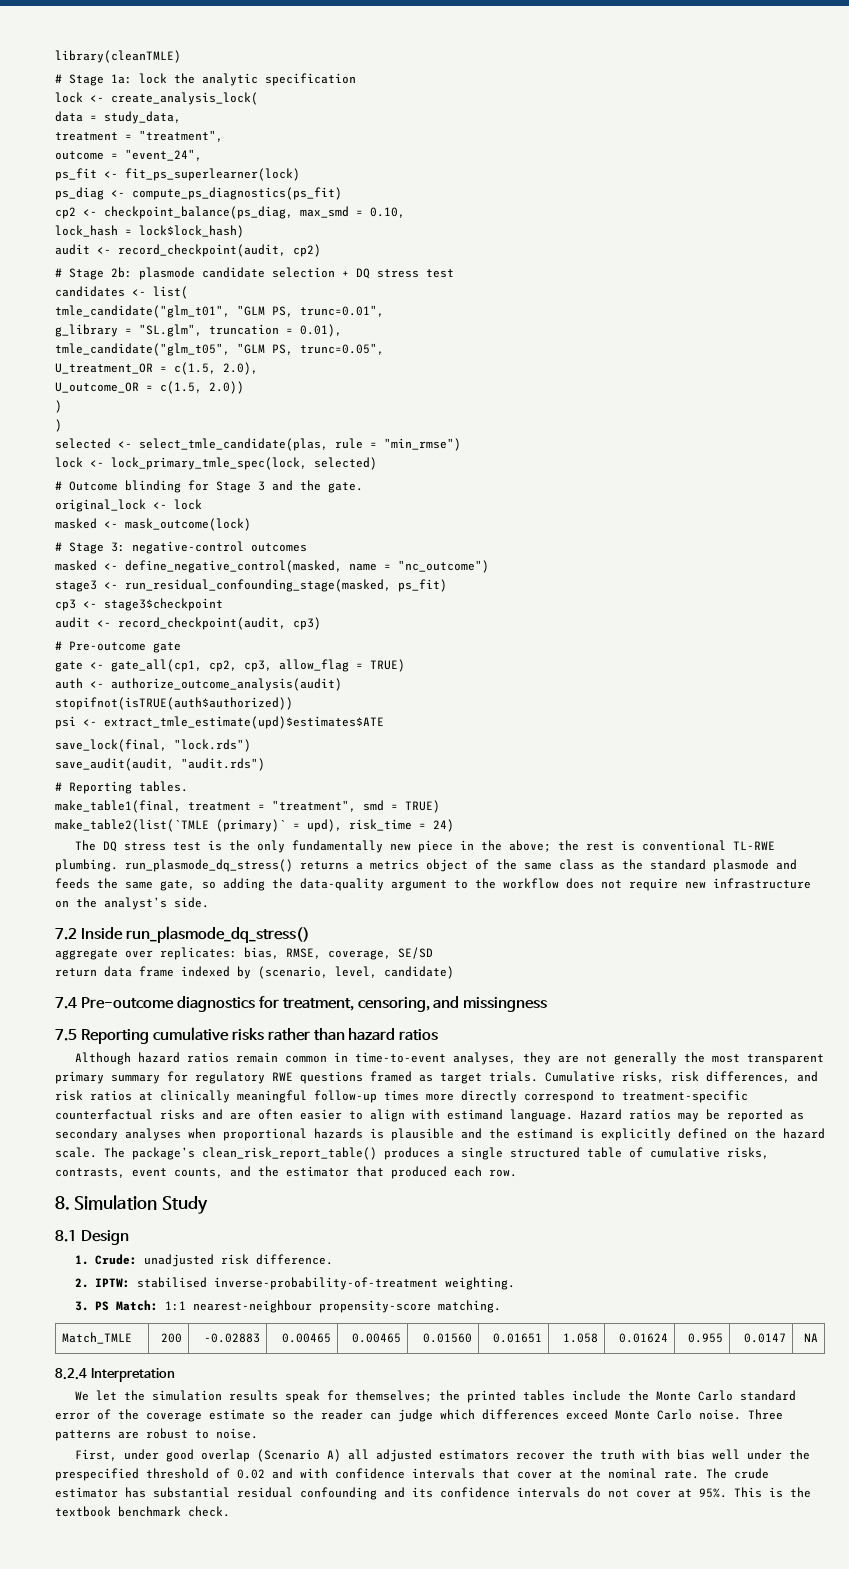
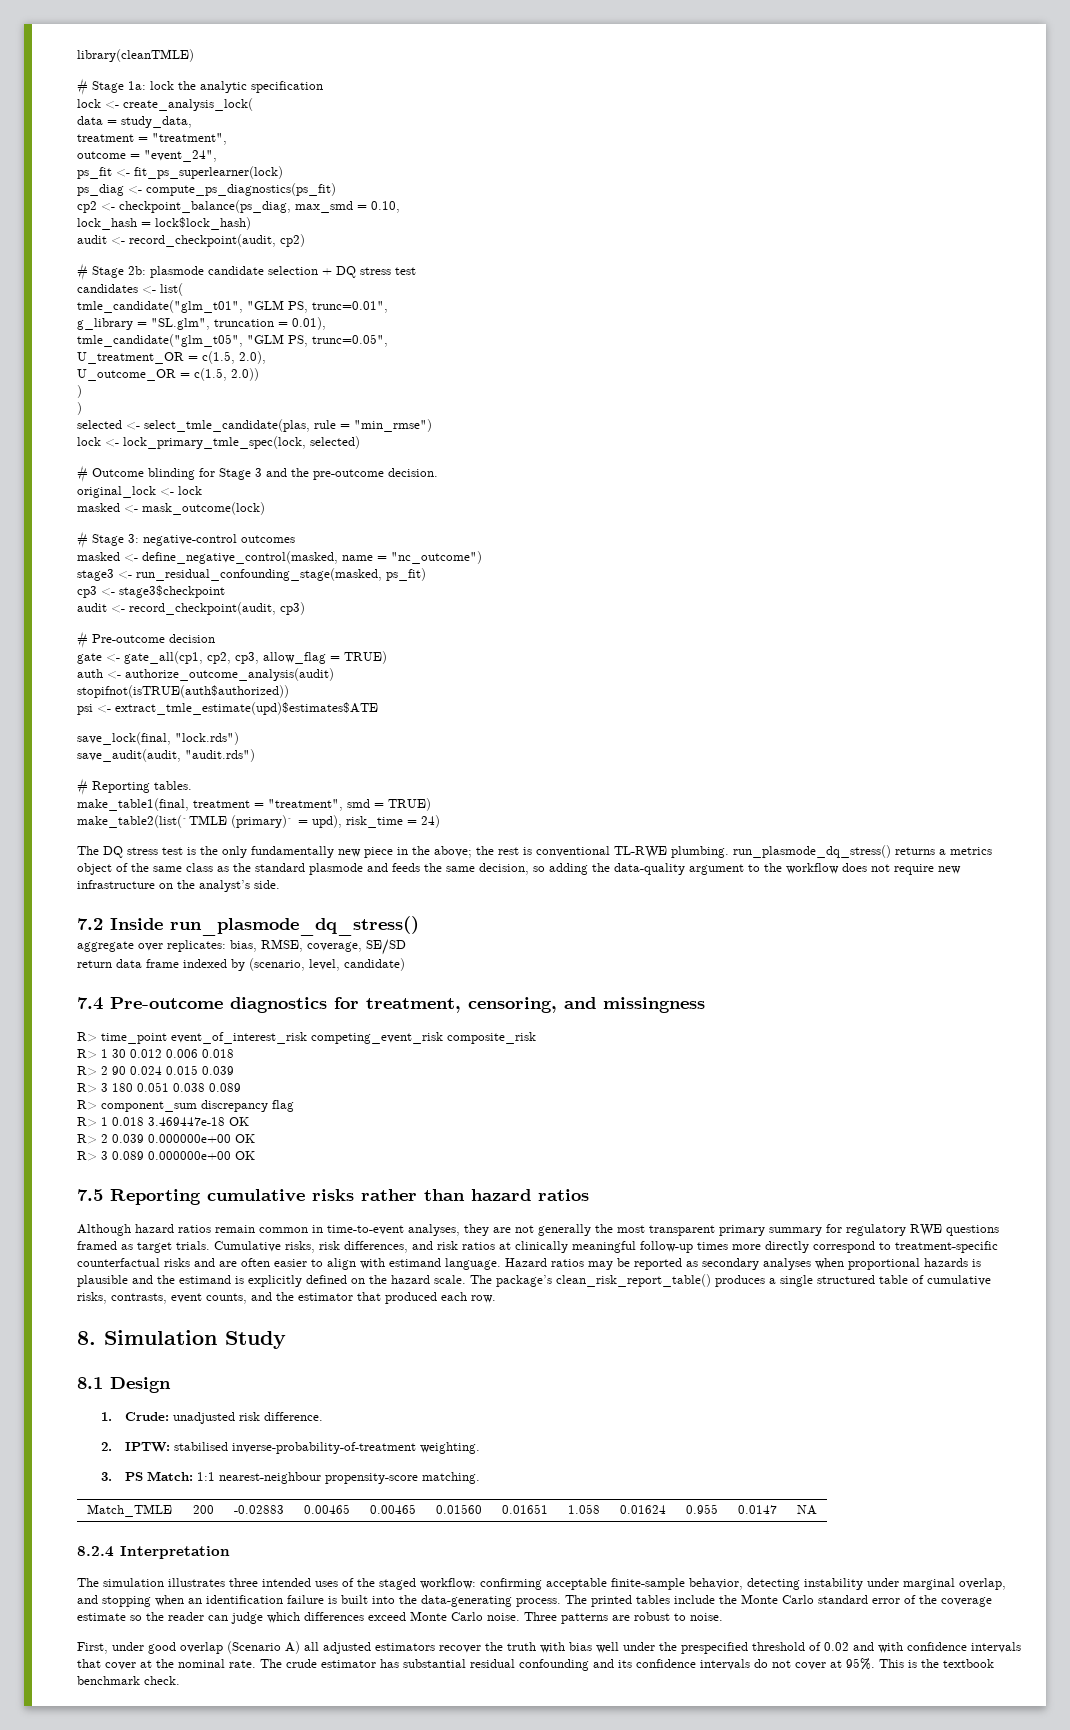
- # Outcome blinding for Stage 3 and the gate.
+ # Outcome blinding for Stage 3 and the pre-outcome decision.
- # Pre-outcome gate
+ # Pre-outcome decision
- The DQ stress test is the only fundamentally new piece in the above; the rest is conventional TL-RWE plumbing. run_plasmode_dq_stress() returns a metrics object of the same class as the standard plasmode and feeds the same gate, so adding the data-quality argument to the workflow does not require new infrastructure on the analyst’s side.
+ The DQ stress test is the only fundamentally new piece in the above; the rest is conventional TL-RWE plumbing. run_plasmode_dq_stress() returns a metrics object of the same class as the standard plasmode and feeds the same decision, so adding the data-quality argument to the workflow does not require new infrastructure on the analyst’s side.
+ R> time_point event_of_interest_risk competing_event_risk composite_risk
+ R> 1 30 0.012 0.006 0.018
+ R> 2 90 0.024 0.015 0.039
+ R> 3 180 0.051 0.038 0.089
+ R> component_sum discrepancy flag
+ R> 1 0.018 3.469447e-18 OK
+ R> 2 0.039 0.000000e+00 OK
+ R> 3 0.089 0.000000e+00 OK
- We let the simulation results speak for themselves; the printed tables include the Monte Carlo standard error of the coverage estimate so the reader can judge which differences exceed Monte Carlo noise.
+ The simulation illustrates three intended uses of the staged workflow: confirming acceptable finite-sample behavior, detecting instability under marginal overlap, and stopping when an identification failure is built into the data-generating process. The printed tables include the Monte Carlo standard error of the coverage estimate so the reader can judge which differences exceed Monte Carlo noise.

